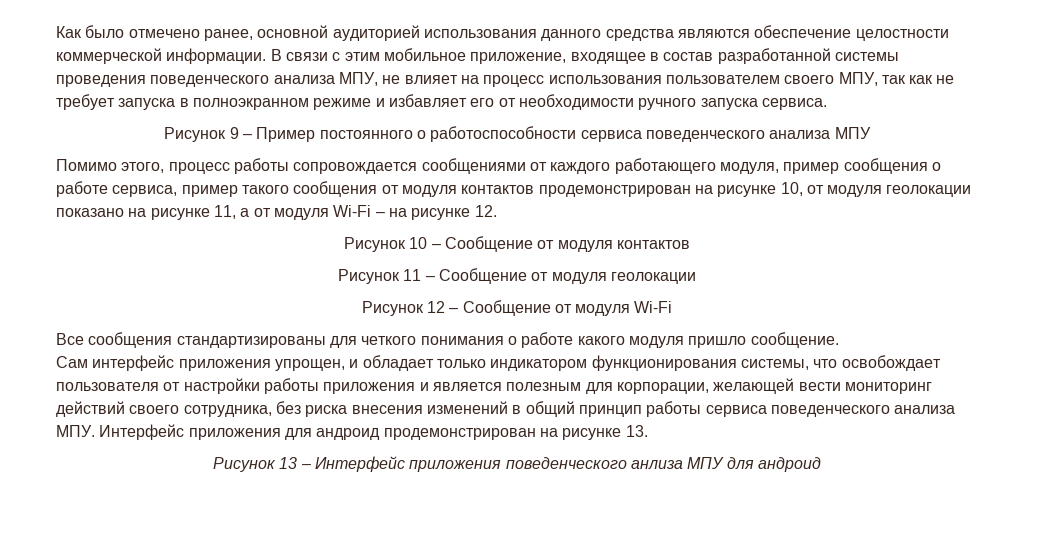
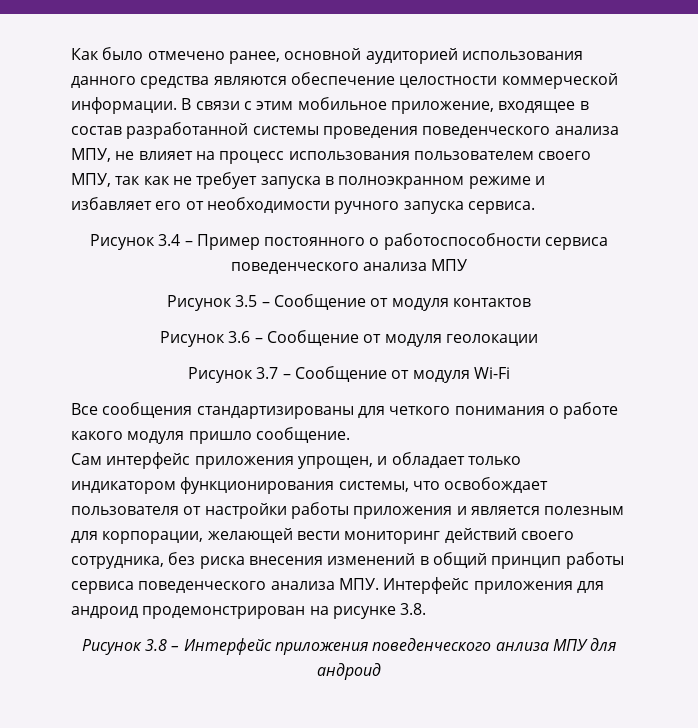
- Рисунок 9 – Пример постоянного о работоспособности сервиса поведенческого анализа МПУ
+ Рисунок 3.4 – Пример постоянного о работоспособности сервиса поведенческого анализа МПУ
- Помимо этого, процесс работы сопровождается сообщениями от каждого работающего модуля, пример сообщения о работе сервиса, пример такого сообщения от модуля контактов продемонстрирован на рисунке 10, от модуля геолокации показано на рисунке 11, а от модуля Wi-Fi – на рисунке 12.
- Рисунок 10 – Сообщение от модуля контактов
+ Рисунок 3.5 – Сообщение от модуля контактов
- Рисунок 11 – Сообщение от модуля геолокации
+ Рисунок 3.6 – Сообщение от модуля геолокации
- Рисунок 12 – Сообщение от модуля Wi-Fi
+ Рисунок 3.7 – Сообщение от модуля Wi-Fi
- Сам интерфейс приложения упрощен, и обладает только индикатором функционирования системы, что освобождает пользователя от настройки работы приложения и является полезным для корпорации, желающей вести мониторинг действий своего сотрудника, без риска внесения изменений в общий принцип работы сервиса поведенческого анализа МПУ. Интерфейс приложения для андроид продемонстрирован на рисунке 13.
- Рисунок 13 – Интерфейс приложения поведенческого анлиза МПУ для андроид
+ Сам интерфейс приложения упрощен, и обладает только индикатором функционирования системы, что освобождает пользователя от настройки работы приложения и является полезным для корпорации, желающей вести мониторинг действий своего сотрудника, без риска внесения изменений в общий принцип работы сервиса поведенческого анализа МПУ. Интерфейс приложения для андроид продемонстрирован на рисунке 3.8.
+ Рисунок 3.8 – Интерфейс приложения поведенческого анлиза МПУ для андроид

